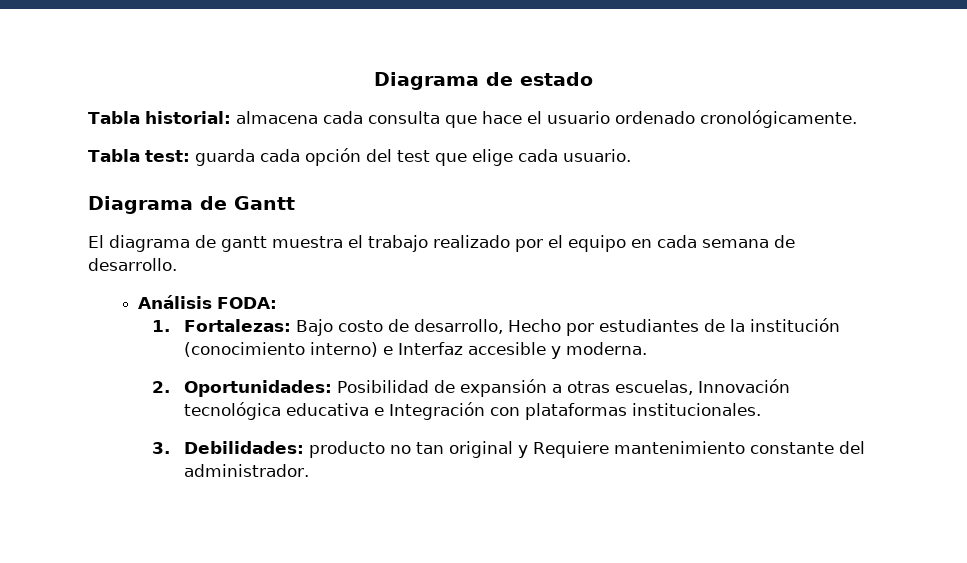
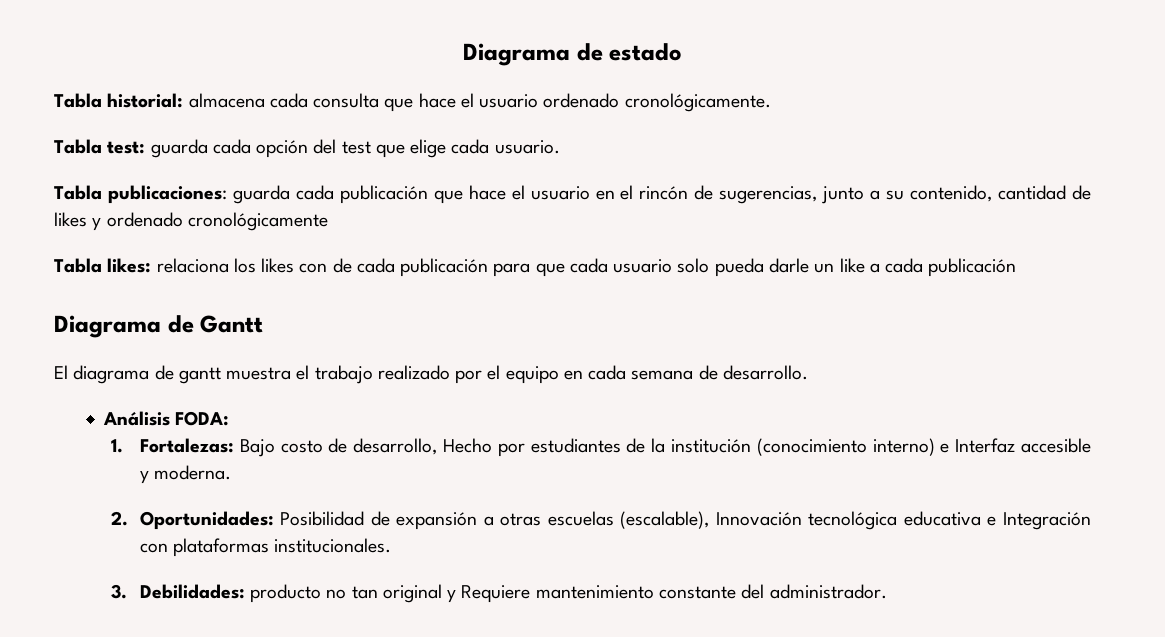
+ Tabla publicaciones: guarda cada publicación que hace el usuario en el rincón de sugerencias, junto a su contenido, cantidad de likes y ordenado cronológicamente
+ Tabla likes: relaciona los likes con de cada publicación para que cada usuario solo pueda darle un like a cada publicación
- 2. Oportunidades: Posibilidad de expansión a otras escuelas, Innovación tecnológica educativa e Integración con plataformas institucionales.
+ 2. Oportunidades: Posibilidad de expansión a otras escuelas (escalable), Innovación tecnológica educativa e Integración con plataformas institucionales.

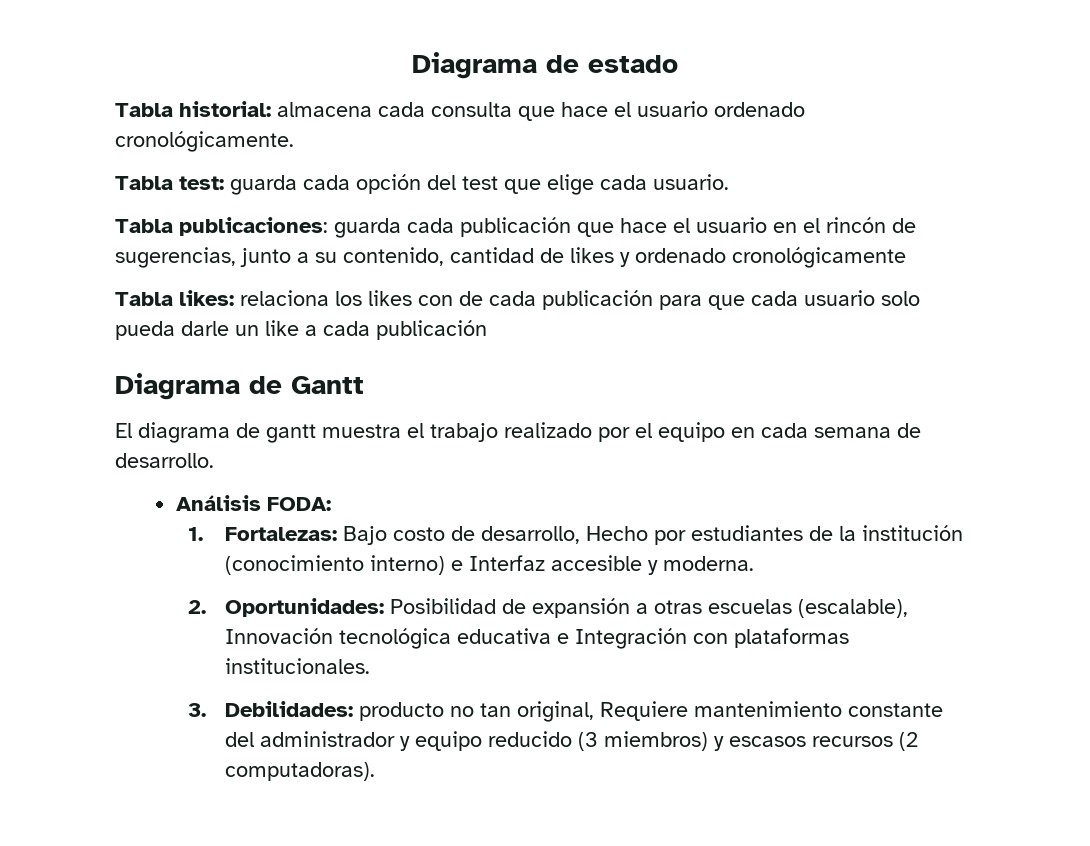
- 3. Debilidades: producto no tan original y Requiere mantenimiento constante del administrador.
+ 3. Debilidades: producto no tan original, Requiere mantenimiento constante del administrador y equipo reducido (3 miembros) y escasos recursos (2 computadoras).

